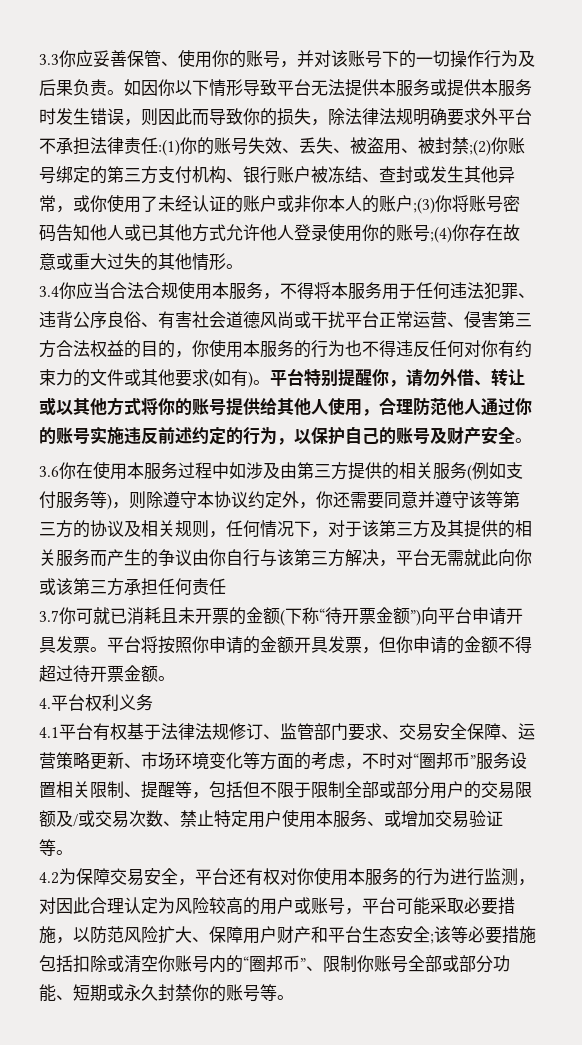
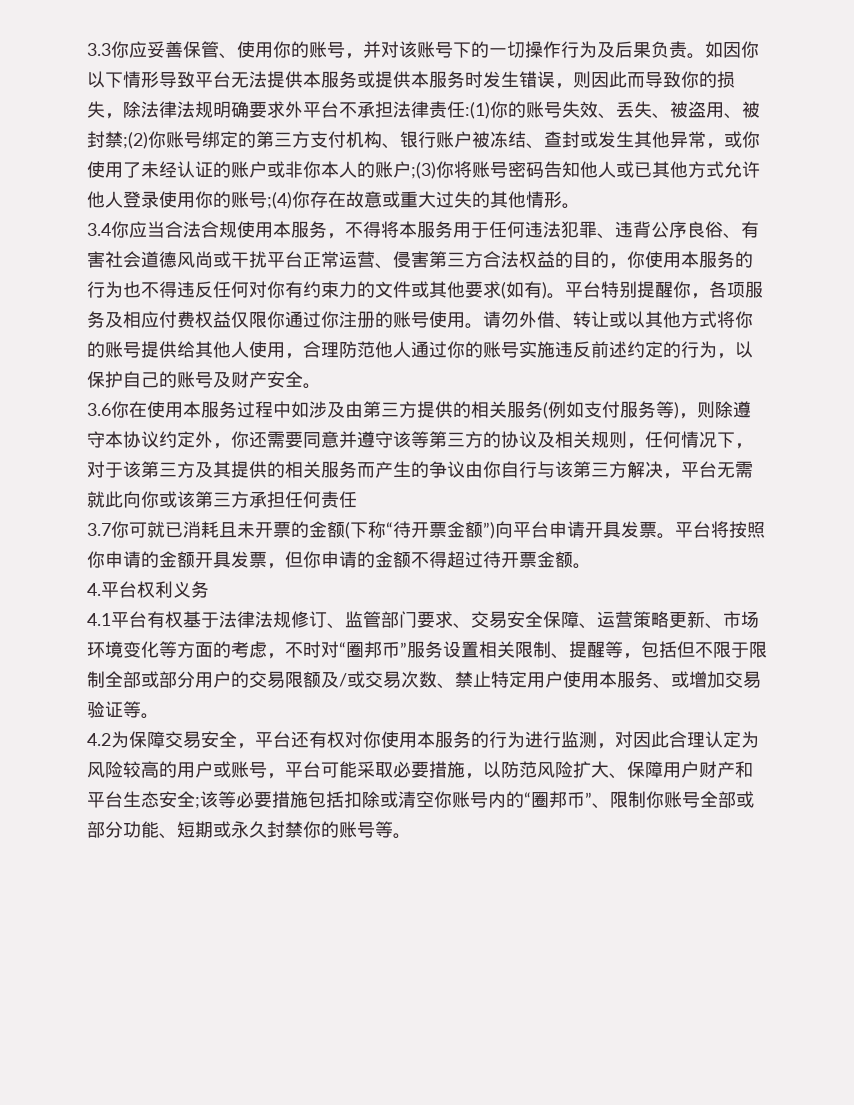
- 平台特别提醒你，请勿外借、转让或以其他方式将你的账号提供给其他人使用，合理防范他人通过你的账号实施违反前述约定的行为，以保护自己的账号及财产安全。
+ 平台特别提醒你，各项服务及相应付费权益仅限你通过你注册的账号使用。请勿外借、转让或以其他方式将你的账号提供给其他人使用，合理防范他人通过你的账号实施违反前述约定的行为，以保护自己的账号及财产安全。

